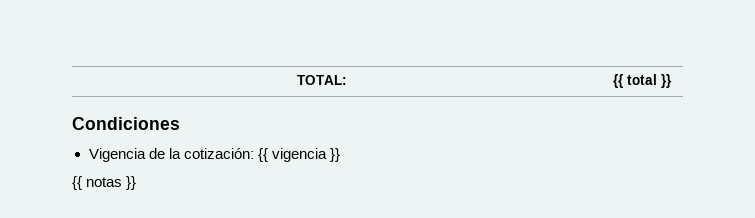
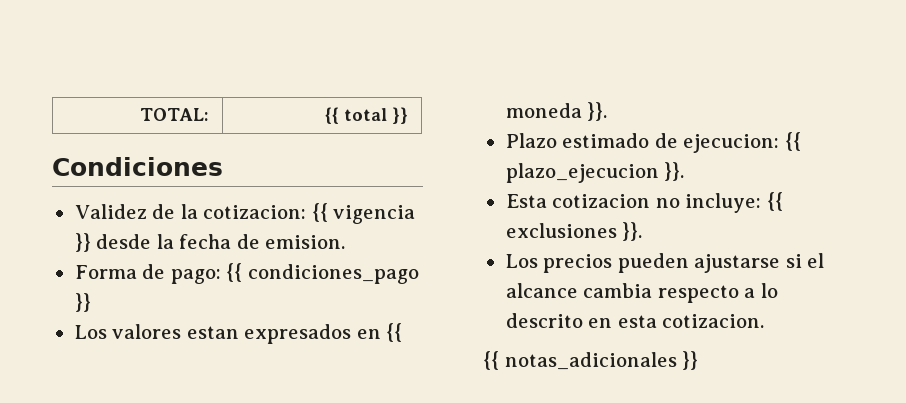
- Vigencia de la cotización: {{ vigencia }}
- {{ notas }}
+ Validez de la cotizacion: {{ vigencia }} desde la fecha de emision.
+ Forma de pago: {{ condiciones_pago }}
+ Los valores estan expresados en {{ moneda }}.
+ Plazo estimado de ejecucion: {{ plazo_ejecucion }}.
+ Esta cotizacion no incluye: {{ exclusiones }}.
+ Los precios pueden ajustarse si el alcance cambia respecto a lo descrito en esta cotizacion.
+ {{ notas_adicionales }}

